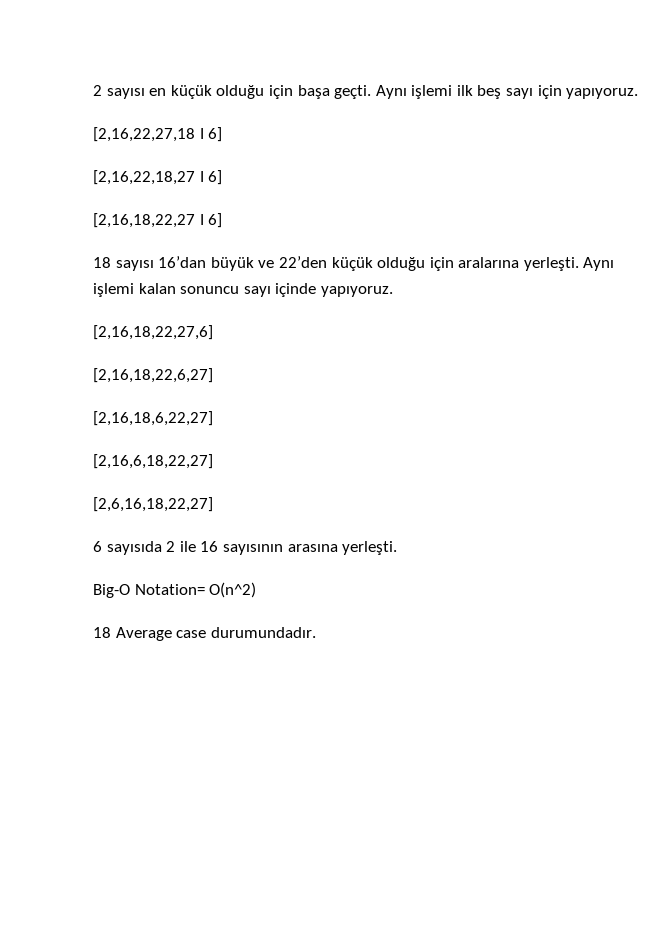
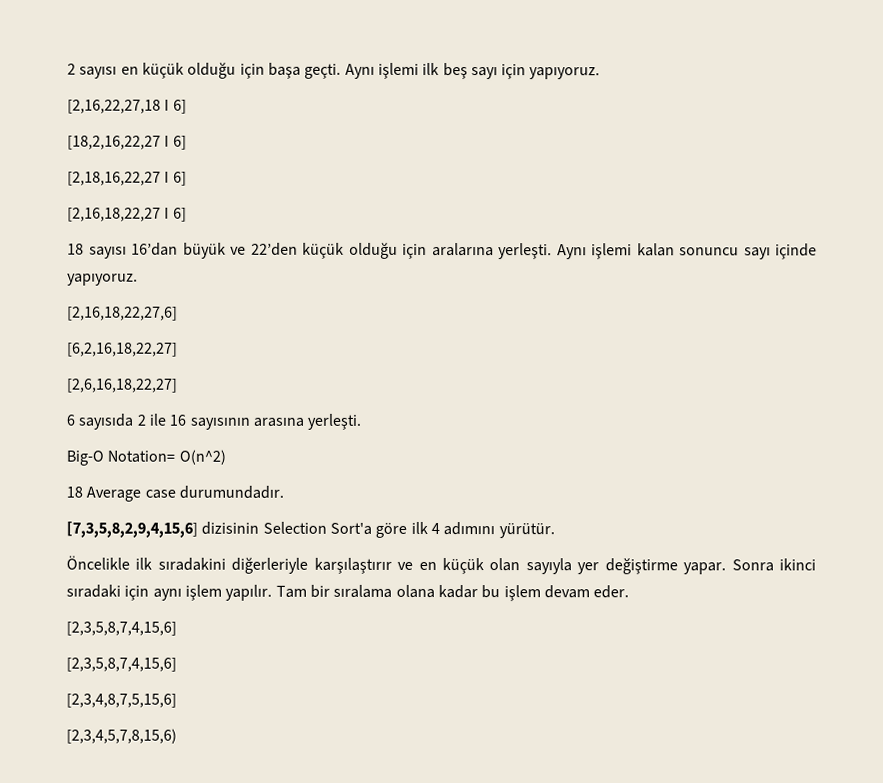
- [2,16,22,18,27 I 6]
+ [18,2,16,22,27 I 6]
+ [2,18,16,22,27 I 6]
- [2,16,18,22,6,27]
- [2,16,18,6,22,27]
- [2,16,6,18,22,27]
+ [6,2,16,18,22,27]
+ [7,3,5,8,2,9,4,15,6] dizisinin Selection Sort'a göre ilk 4 adımını yürütür.
+ Öncelikle ilk sıradakini diğerleriyle karşılaştırır ve en küçük olan sayıyla yer değiştirme yapar. Sonra ikinci sıradaki için aynı işlem yapılır. Tam bir sıralama olana kadar bu işlem devam eder.
+ [2,3,5,8,7,4,15,6]
+ [2,3,5,8,7,4,15,6]
+ [2,3,4,8,7,5,15,6]
+ [2,3,4,5,7,8,15,6)

